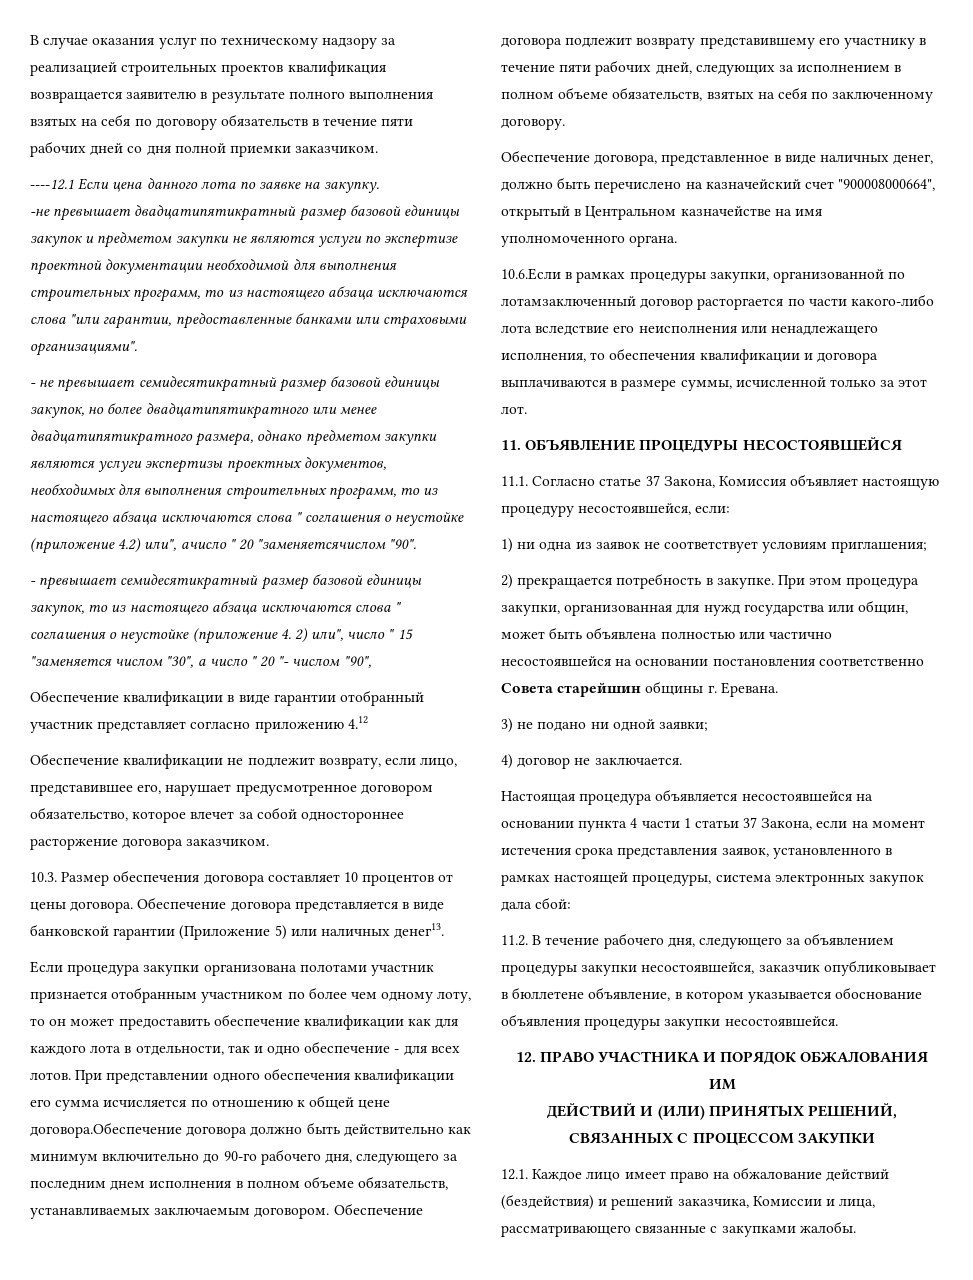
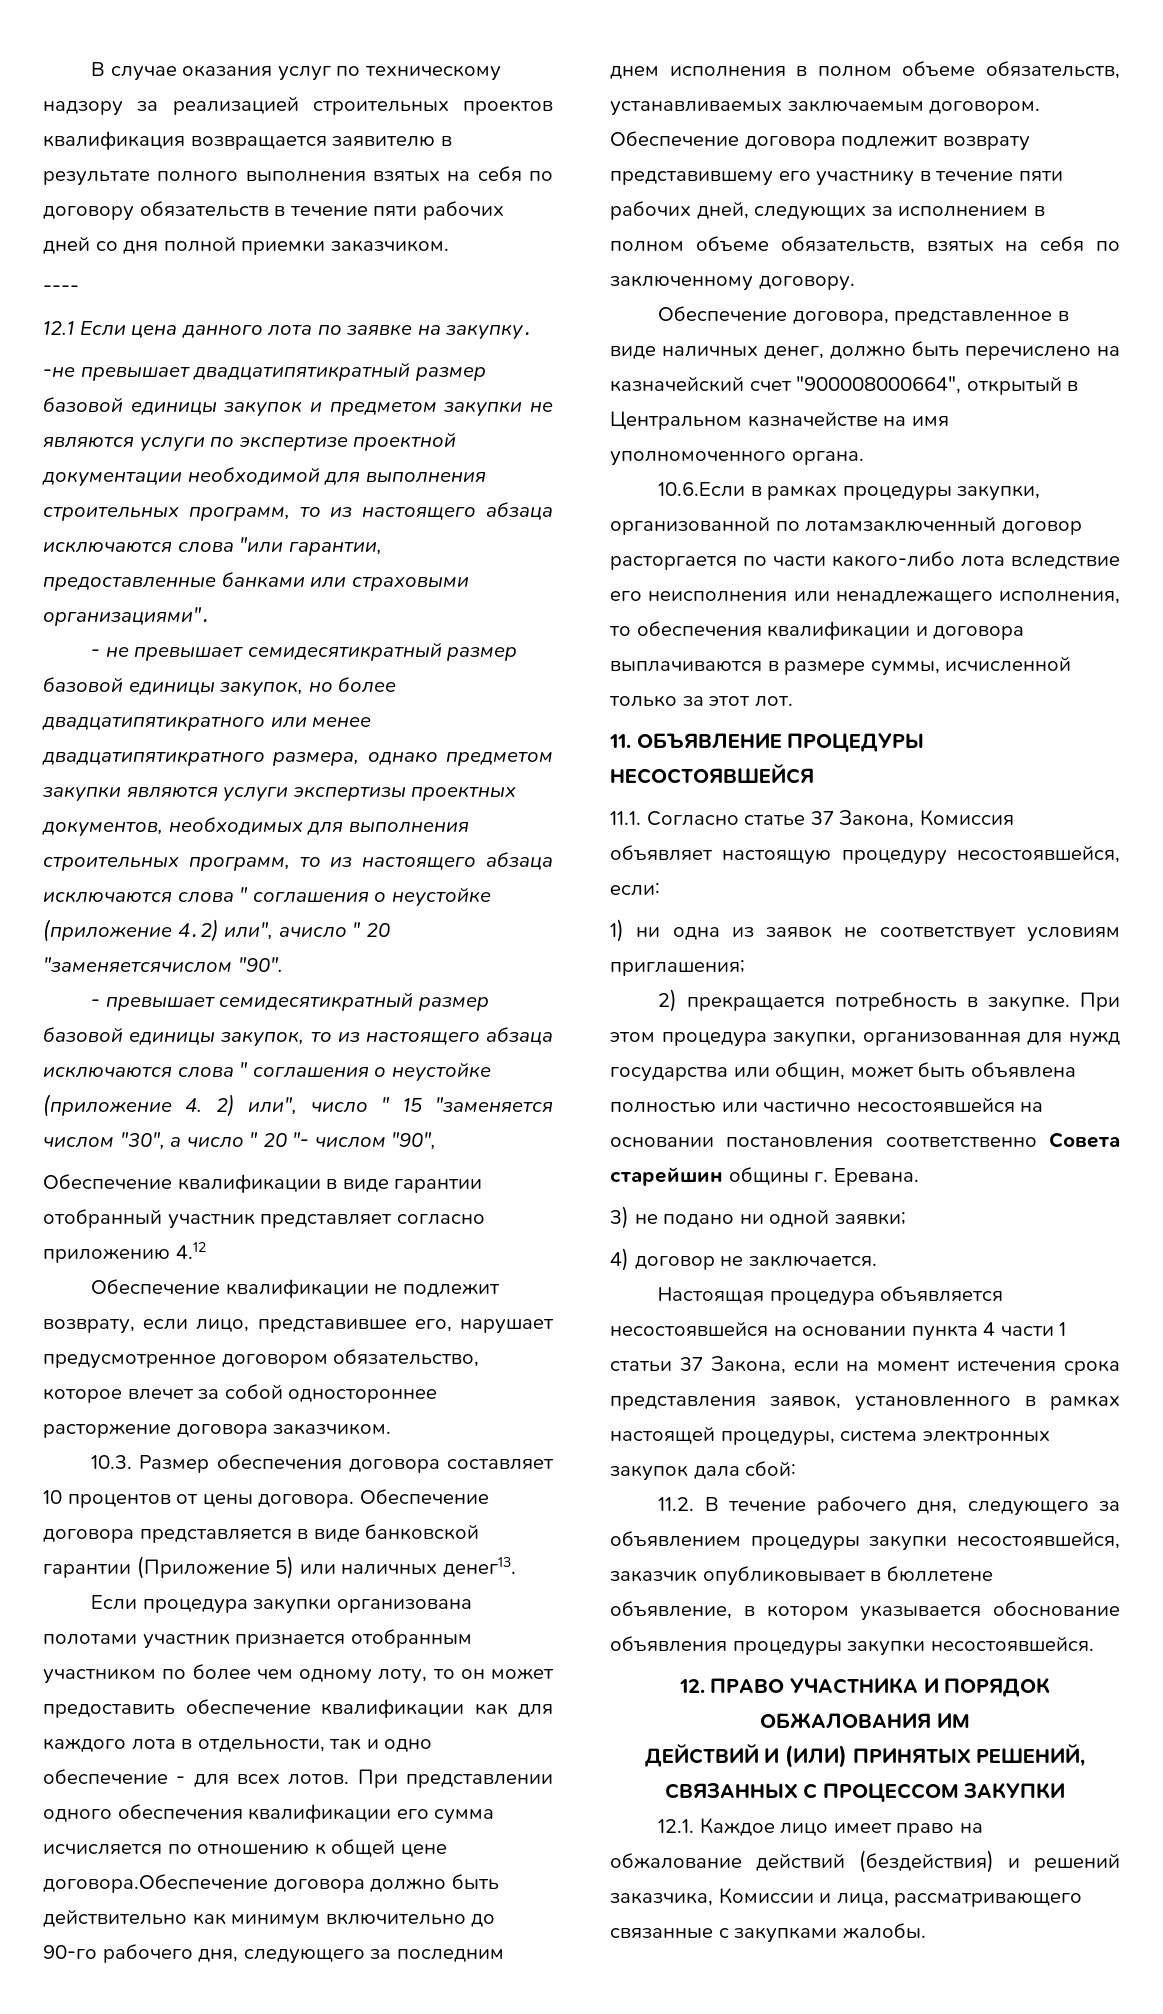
- ----12.1 Если цена данного лота по заявке на закупку․
+ ----
+ 12.1 Если цена данного лота по заявке на закупку․

